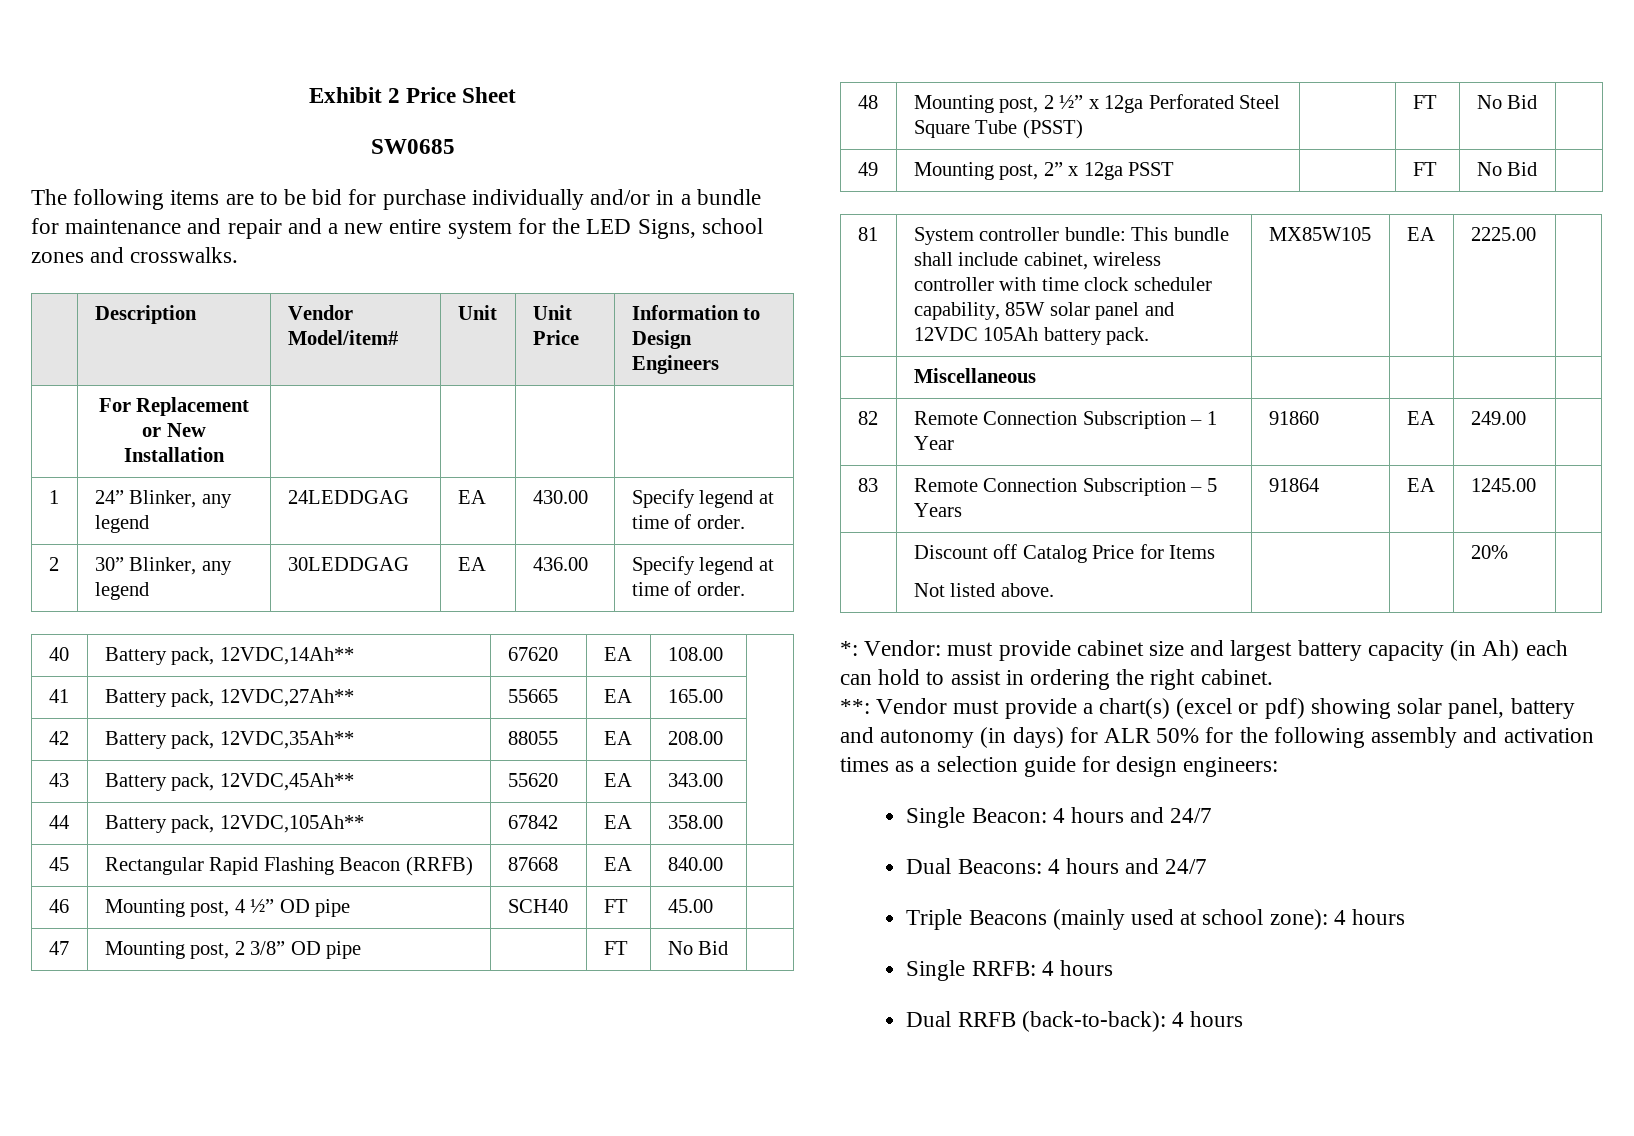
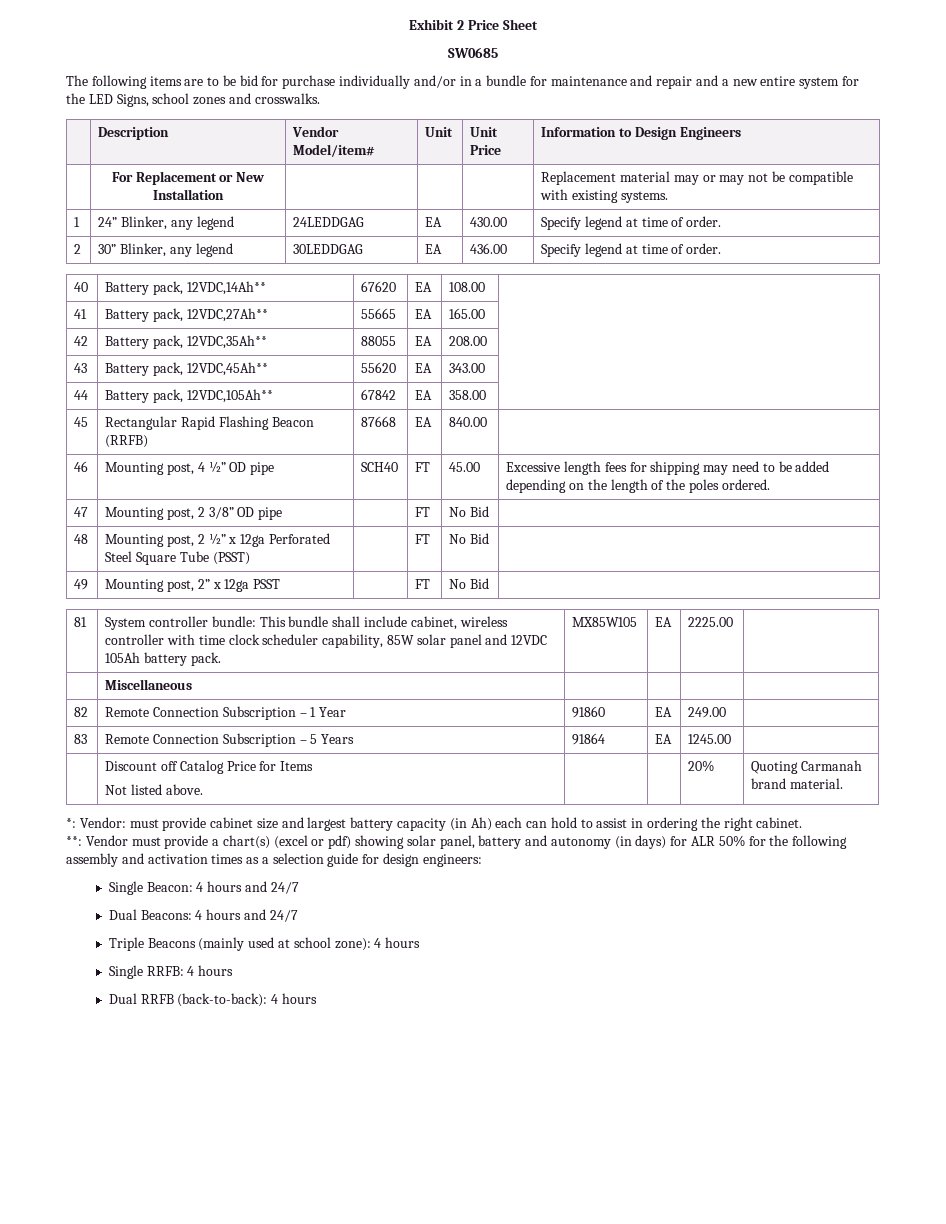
- | For Replacement or New Installation | | | |
+ | For Replacement or New Installation | | | | Replacement material may or may not be compatible with existing systems.
- 46 | Mounting post, 4 ½” OD pipe | SCH40 | FT | 45.00 |
+ 46 | Mounting post, 4 ½” OD pipe | SCH40 | FT | 45.00 | Excessive length fees for shipping may need to be added depending on the length of the poles ordered.
  | Discount off Catalog Price for Items
- Not listed above. | | | 20% |
+ Not listed above. | | | 20% | Quoting Carmanah brand material.

